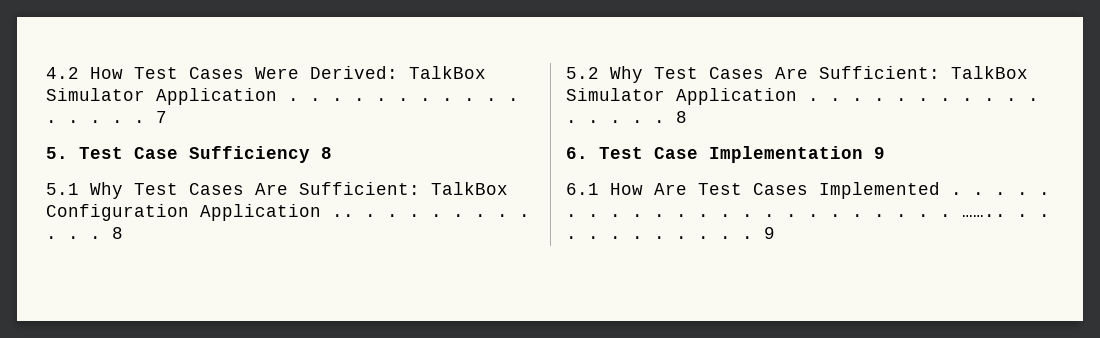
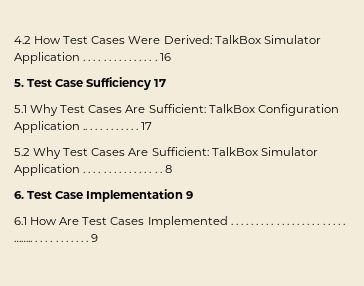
- 4.2 How Test Cases Were Derived: TalkBox Simulator Application . . . . . . . . . . . . . . . . 7
+ 4.2 How Test Cases Were Derived: TalkBox Simulator Application . . . . . . . . . . . . . . . 16
- 5. Test Case Sufficiency 8
+ 5. Test Case Sufficiency 17
- 5.1 Why Test Cases Are Sufficient: TalkBox Configuration Application .. . . . . . . . . . . . 8
+ 5.1 Why Test Cases Are Sufficient: TalkBox Configuration Application .. . . . . . . . . . . 17

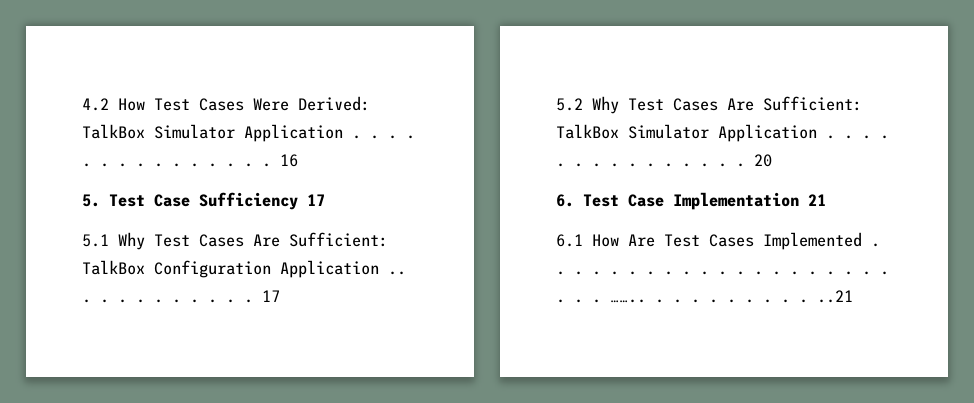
- 5.2 Why Test Cases Are Sufficient: TalkBox Simulator Application . . . . . . . . . . . . . . . . 8
+ 5.2 Why Test Cases Are Sufficient: TalkBox Simulator Application . . . . . . . . . . . . . . . 20
- 6. Test Case Implementation 9
+ 6. Test Case Implementation 21
- …….. . . . . . . . . . . . 9
+ …….. . . . . . . . . . ..21

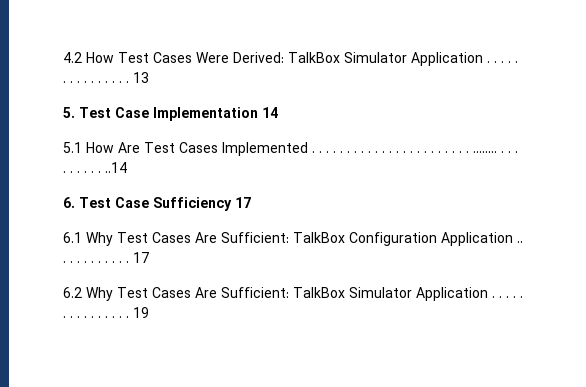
- 16
+ 13
- 5. Test Case Sufficiency 17
+ 5. Test Case Implementation 14
- 5.1 Why Test Cases Are Sufficient: TalkBox Configuration Application .. . . . . . . . . . . 17
- 5.2 Why Test Cases Are Sufficient: TalkBox Simulator Application . . . . . . . . . . . . . . . 20
- 6. Test Case Implementation 21
- 6.1 How Are Test Cases Implemented . . . . . . . . . . . . . . . . . . . . . . .
+ 5.1 How Are Test Cases Implemented . . . . . . . . . . . . . . . . . . . . . . .
- …….. . . . . . . . . . ..21
+ …….. . . . . . . . . . ..14
+ 6. Test Case Sufficiency 17
+ 6.1 Why Test Cases Are Sufficient: TalkBox Configuration Application .. . . . . . . . . . . 17
+ 6.2 Why Test Cases Are Sufficient: TalkBox Simulator Application . . . . . . . . . . . . . . . 19

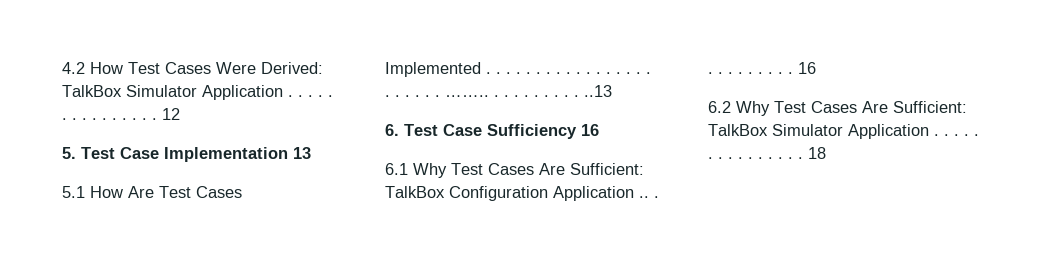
- 13
+ 12
- 5. Test Case Implementation 14
+ 5. Test Case Implementation 13
- …….. . . . . . . . . . ..14
+ …….. . . . . . . . . . ..13
- 6. Test Case Sufficiency 17
+ 6. Test Case Sufficiency 16
- 6.1 Why Test Cases Are Sufficient: TalkBox Configuration Application .. . . . . . . . . . . 17
+ 6.1 Why Test Cases Are Sufficient: TalkBox Configuration Application .. . . . . . . . . . . 16
- 19
+ 18

